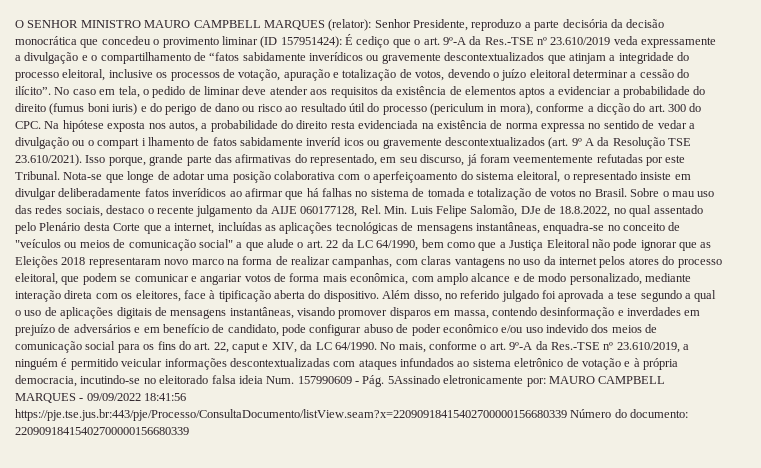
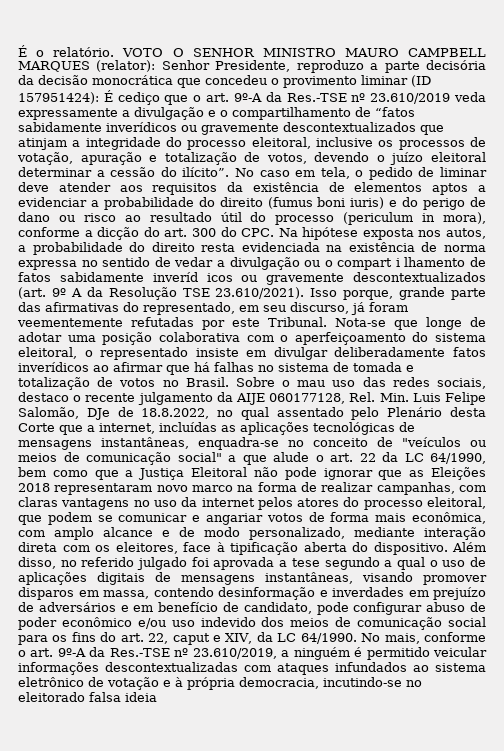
- O SENHOR MINISTRO MAURO CAMPBELL MARQUES (relator):
+ É o relatório. VOTO O SENHOR MINISTRO MAURO CAMPBELL MARQUES (relator):
- No mais, conforme o art. 9º-A da Res.-TSE nº 23.610/2019, a ninguém é permitido veicular informações descontextualizadas com ataques infundados ao sistema eletrônico de votação e à própria democracia, incutindo-se no eleitorado falsa ideia Num. 157990609 - Pág. 5Assinado eletronicamente por: MAURO CAMPBELL MARQUES - 09/09/2022 18:41:56 https://pje.tse.jus.br:443/pje/Processo/ConsultaDocumento/listView.seam?x=22090918415402700000156680339 Número do documento: 22090918415402700000156680339
+ No mais, conforme o art. 9º-A da Res.-TSE nº 23.610/2019, a ninguém é permitido veicular informações descontextualizadas com ataques infundados ao sistema eletrônico de votação e à própria democracia, incutindo-se no eleitorado falsa ideia

